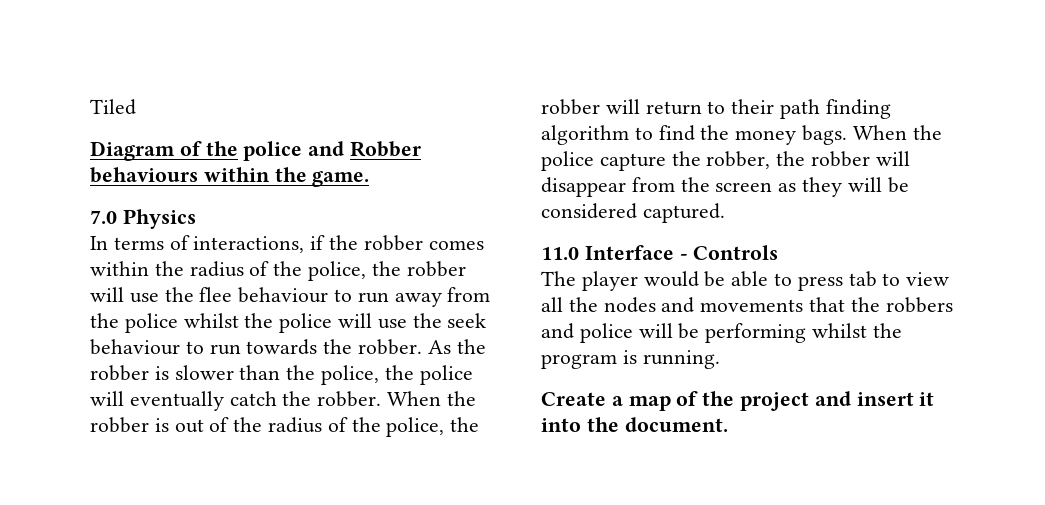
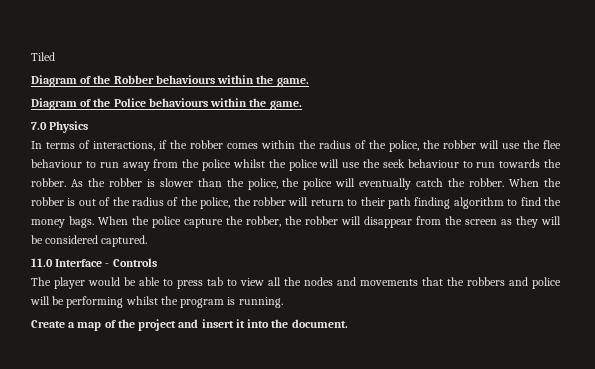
- Diagram of the police and Robber behaviours within the game.
+ Diagram of the Robber behaviours within the game.
+ Diagram of the Police behaviours within the game.

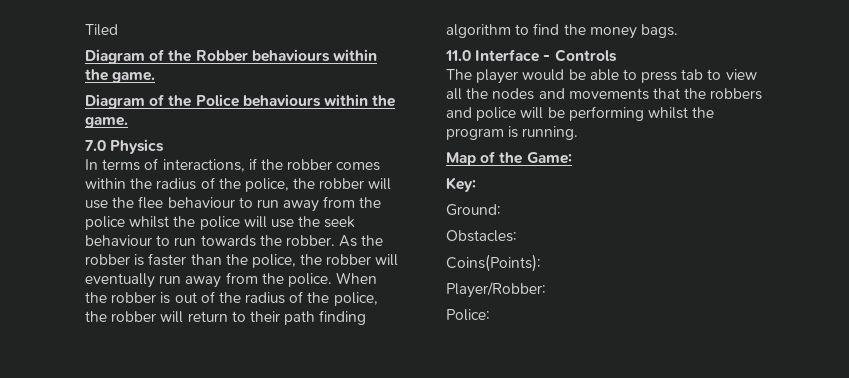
- As the robber is slower than the police, the police will eventually catch the robber.
+ As the robber is faster than the police, the robber will eventually run away from the police.
- When the police capture the robber, the robber will disappear from the screen as they will be considered captured.
- Create a map of the project and insert it into the document.
+ Map of the Game:
+ Key:
+ Ground:
+ Obstacles:
+ Coins(Points):
+ Player/Robber:
+ Police:

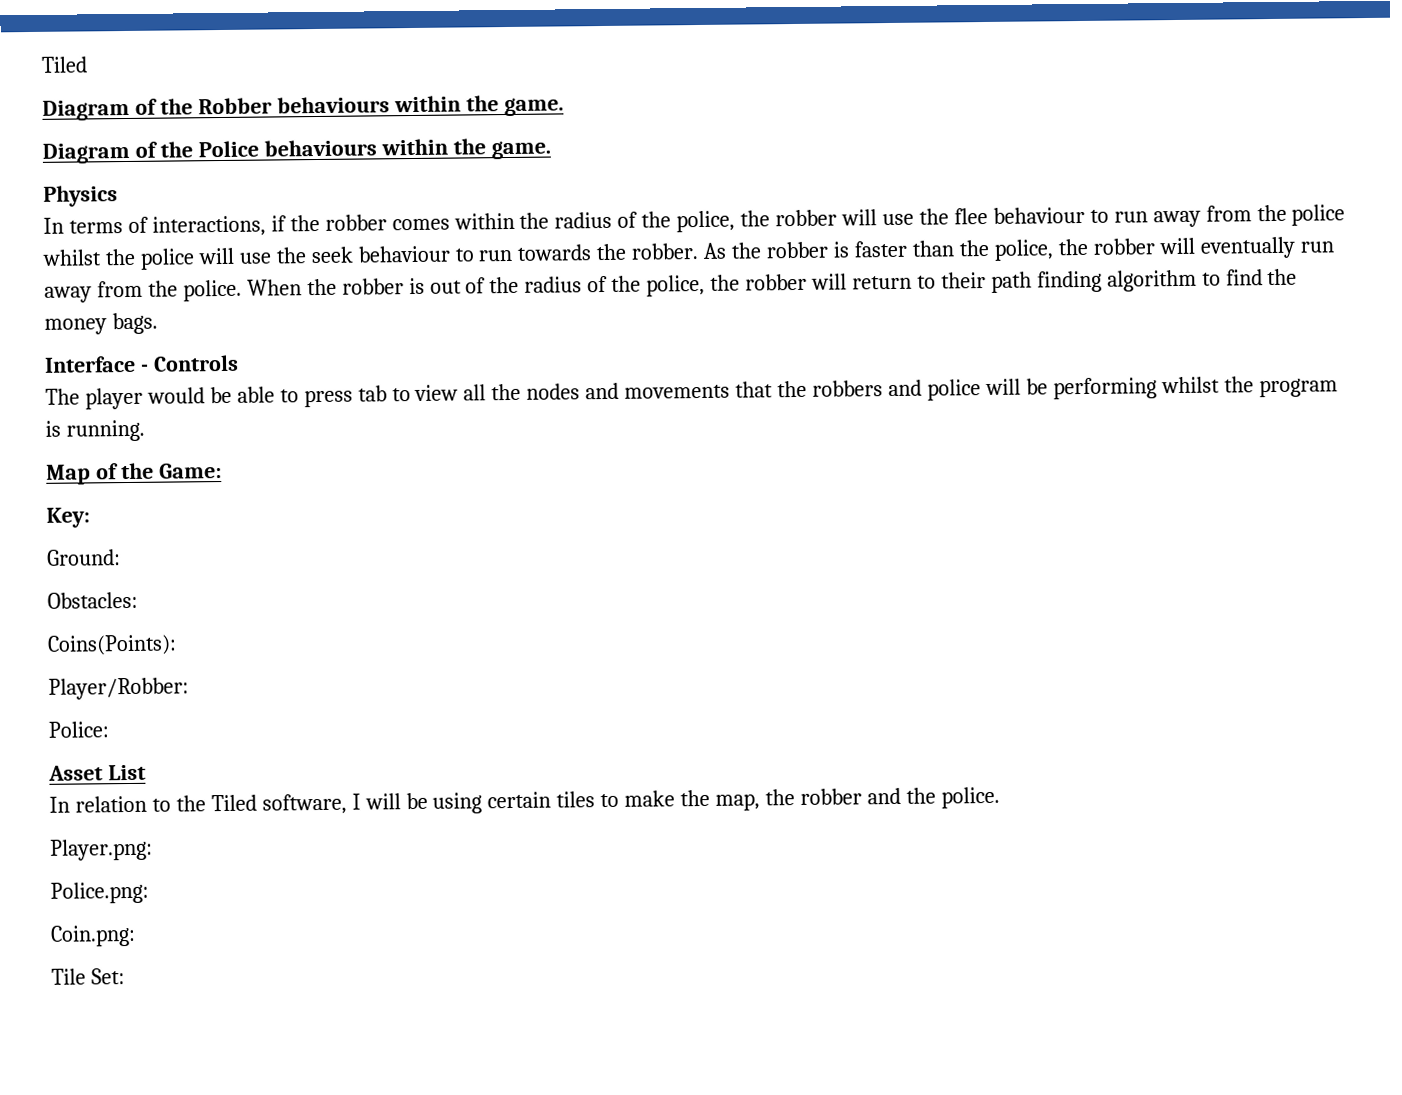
- 7.0 Physics
+ Physics
- 11.0 Interface - Controls
+ Interface - Controls
+ Asset List
+ In relation to the Tiled software, I will be using certain tiles to make the map, the robber and the police.
+ Player.png:
+ Police.png:
+ Coin.png:
+ Tile Set:

